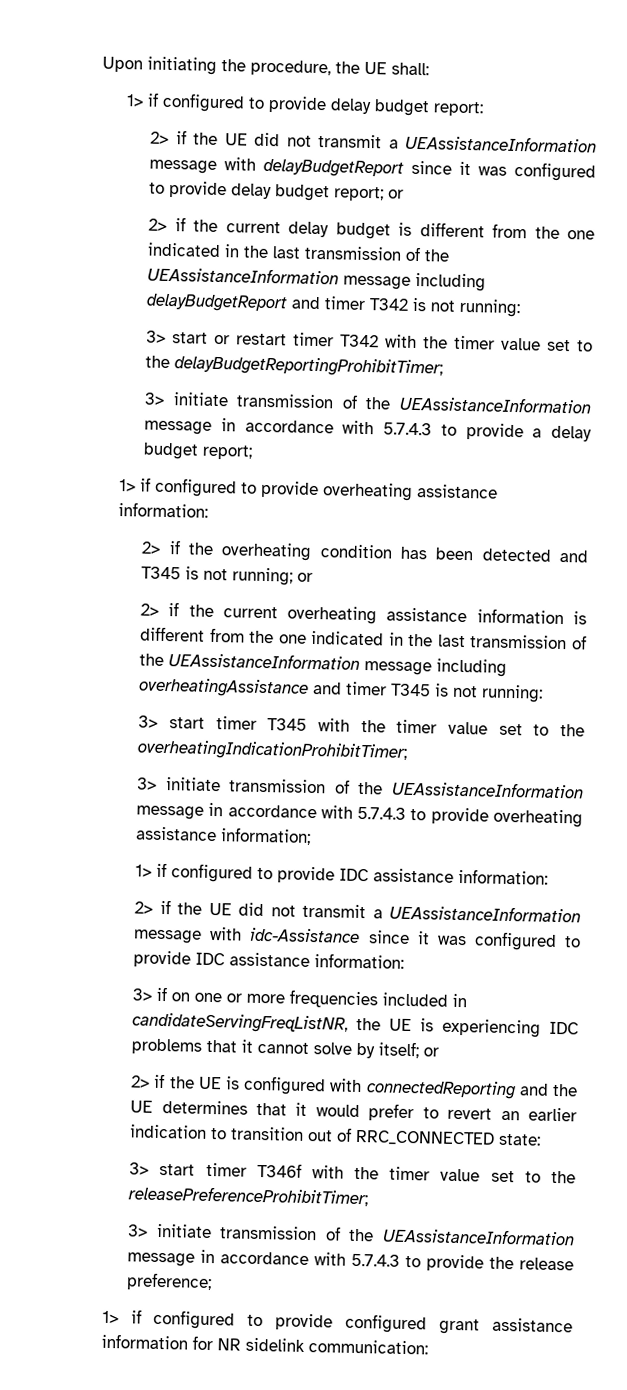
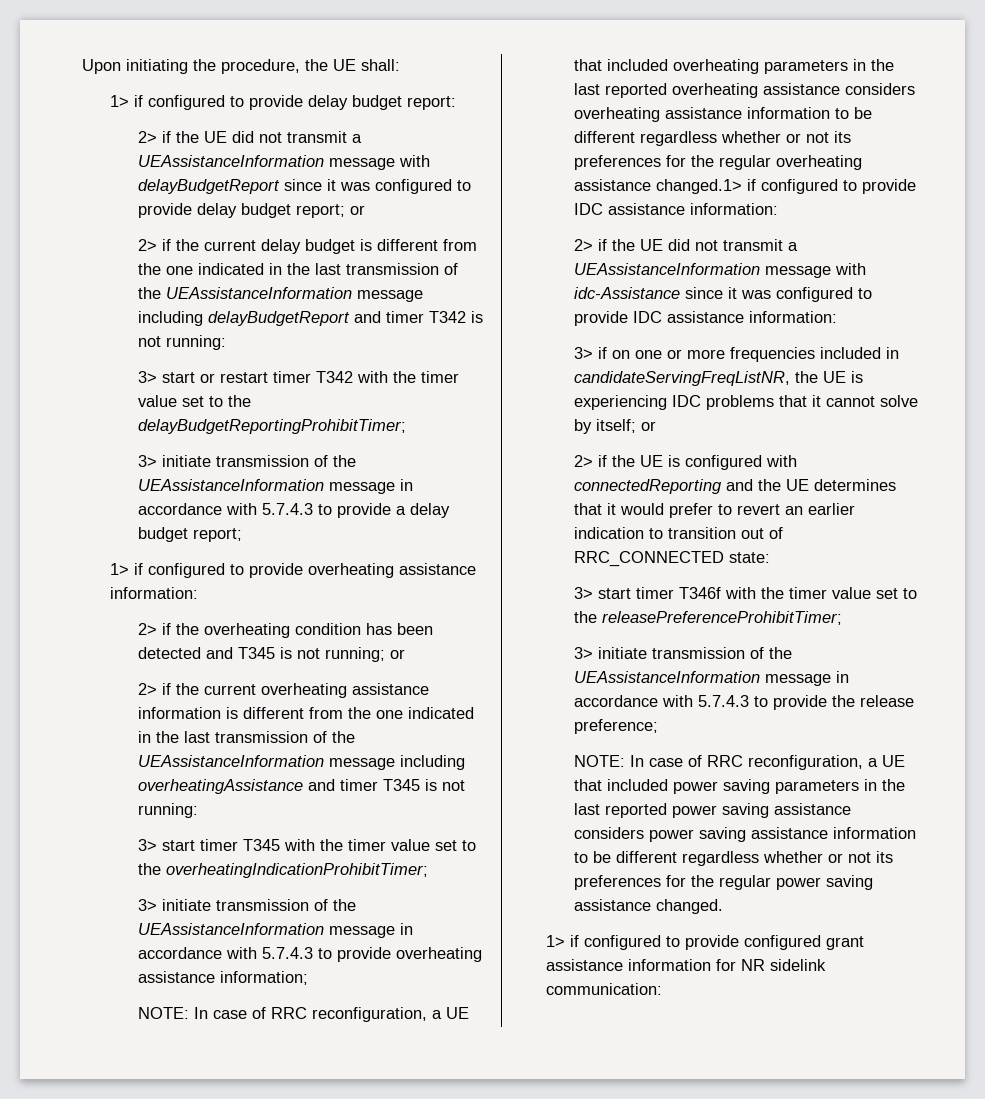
- 1> if configured to provide IDC assistance information:
+ NOTE: In case of RRC reconfiguration, a UE that included overheating parameters in the last reported overheating assistance considers overheating assistance information to be different regardless whether or not its preferences for the regular overheating assistance changed.1> if configured to provide IDC assistance information:
+ NOTE: In case of RRC reconfiguration, a UE that included power saving parameters in the last reported power saving assistance considers power saving assistance information to be different regardless whether or not its preferences for the regular power saving assistance changed.

